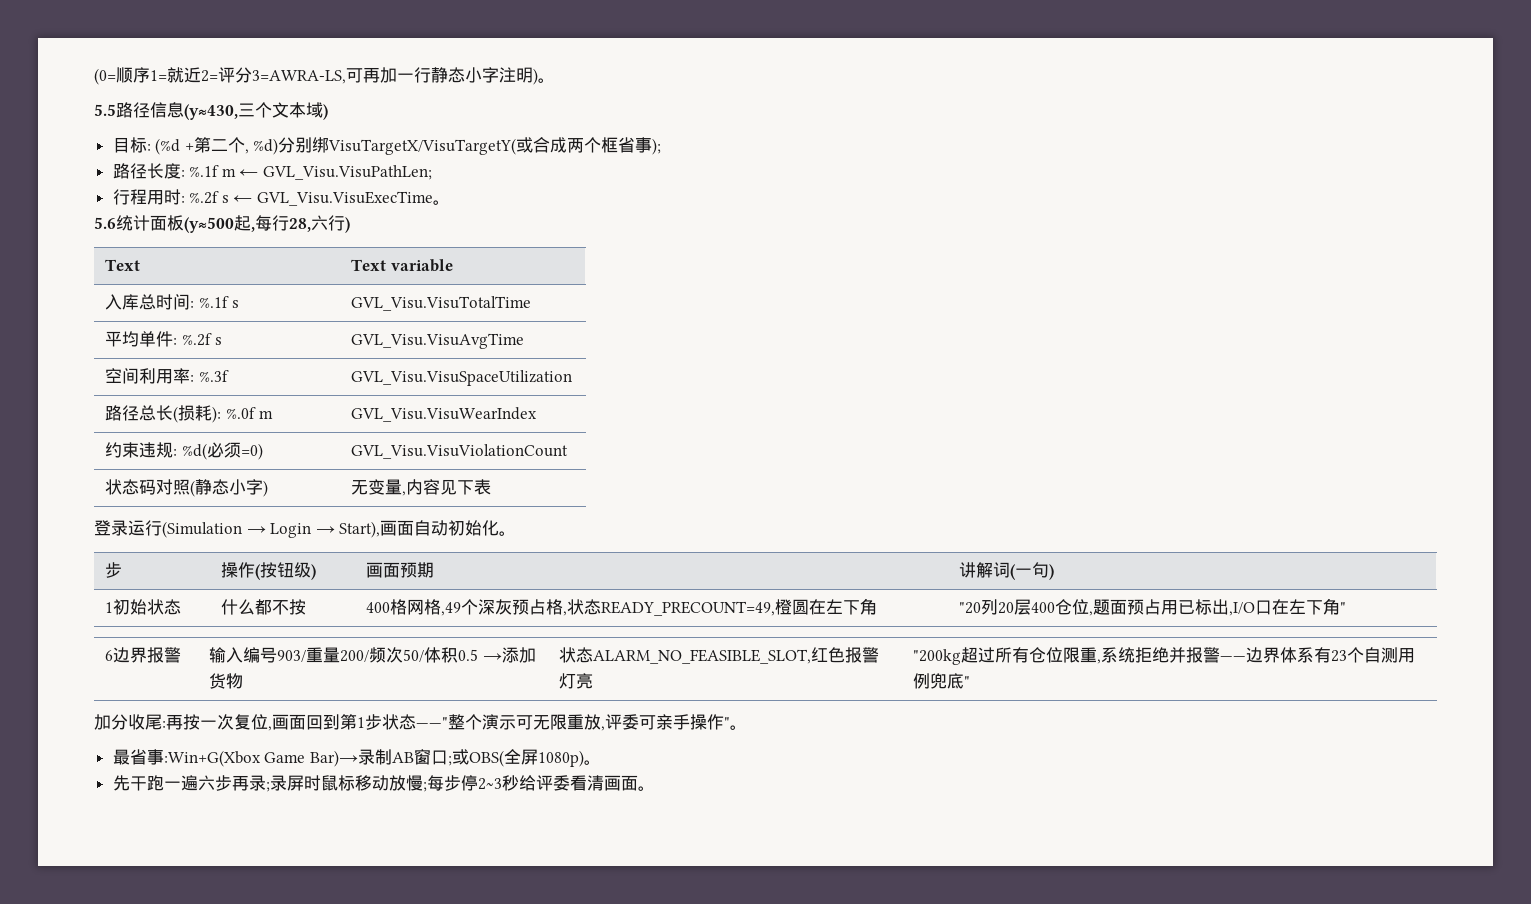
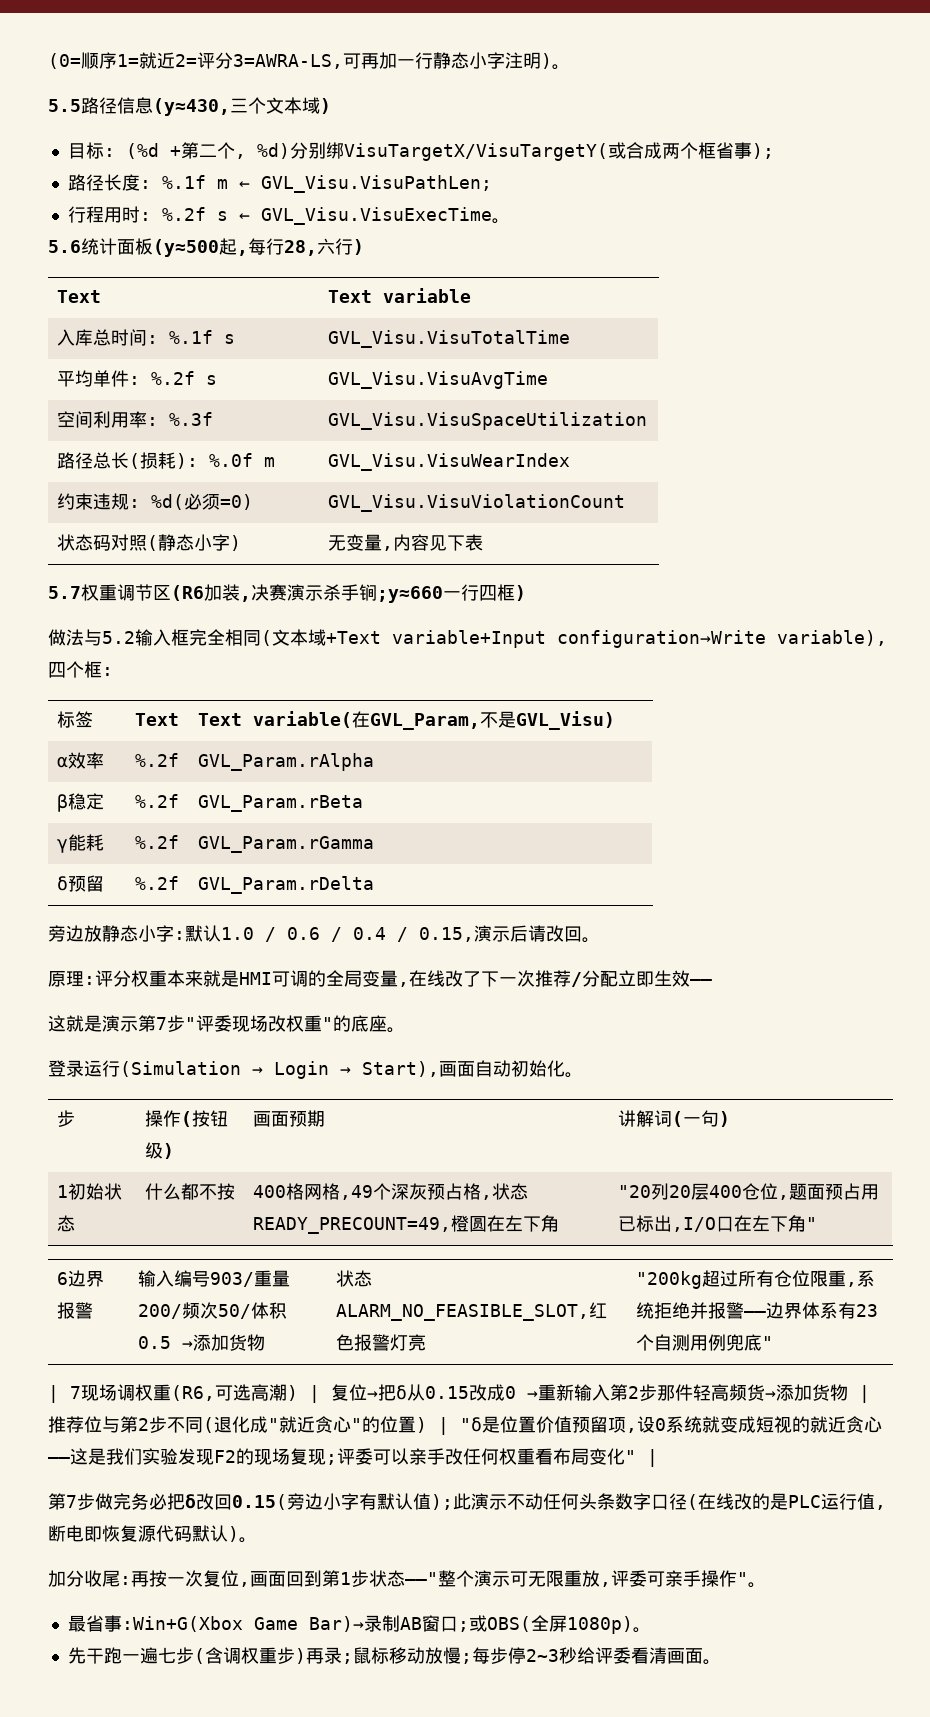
+ 5.7权重调节区(R6加装,决赛演示杀手锏;y≈660一行四框)
+ 做法与5.2输入框完全相同(文本域+Text variable+Input configuration→Write variable),四个框:
+ 标签 | Text | Text variable(在GVL_Param,不是GVL_Visu)
+ α效率 | %.2f | GVL_Param.rAlpha
+ β稳定 | %.2f | GVL_Param.rBeta
+ γ能耗 | %.2f | GVL_Param.rGamma
+ δ预留 | %.2f | GVL_Param.rDelta
+ 旁边放静态小字:默认1.0 / 0.6 / 0.4 / 0.15,演示后请改回。
+ 原理:评分权重本来就是HMI可调的全局变量,在线改了下一次推荐/分配立即生效——
+ 这就是演示第7步"评委现场改权重"的底座。
+ | 7现场调权重(R6,可选高潮) | 复位→把δ从0.15改成0 →重新输入第2步那件轻高频货→添加货物 | 推荐位与第2步不同(退化成"就近贪心"的位置) | "δ是位置价值预留项,设0系统就变成短视的就近贪心——这是我们实验发现F2的现场复现;评委可以亲手改任何权重看布局变化" |
+ 第7步做完务必把δ改回0.15(旁边小字有默认值);此演示不动任何头条数字口径(在线改的是PLC运行值,断电即恢复源代码默认)。
- 先干跑一遍六步再录;录屏时鼠标移动放慢;每步停2~3秒给评委看清画面。
+ 先干跑一遍七步(含调权重步)再录;鼠标移动放慢;每步停2~3秒给评委看清画面。

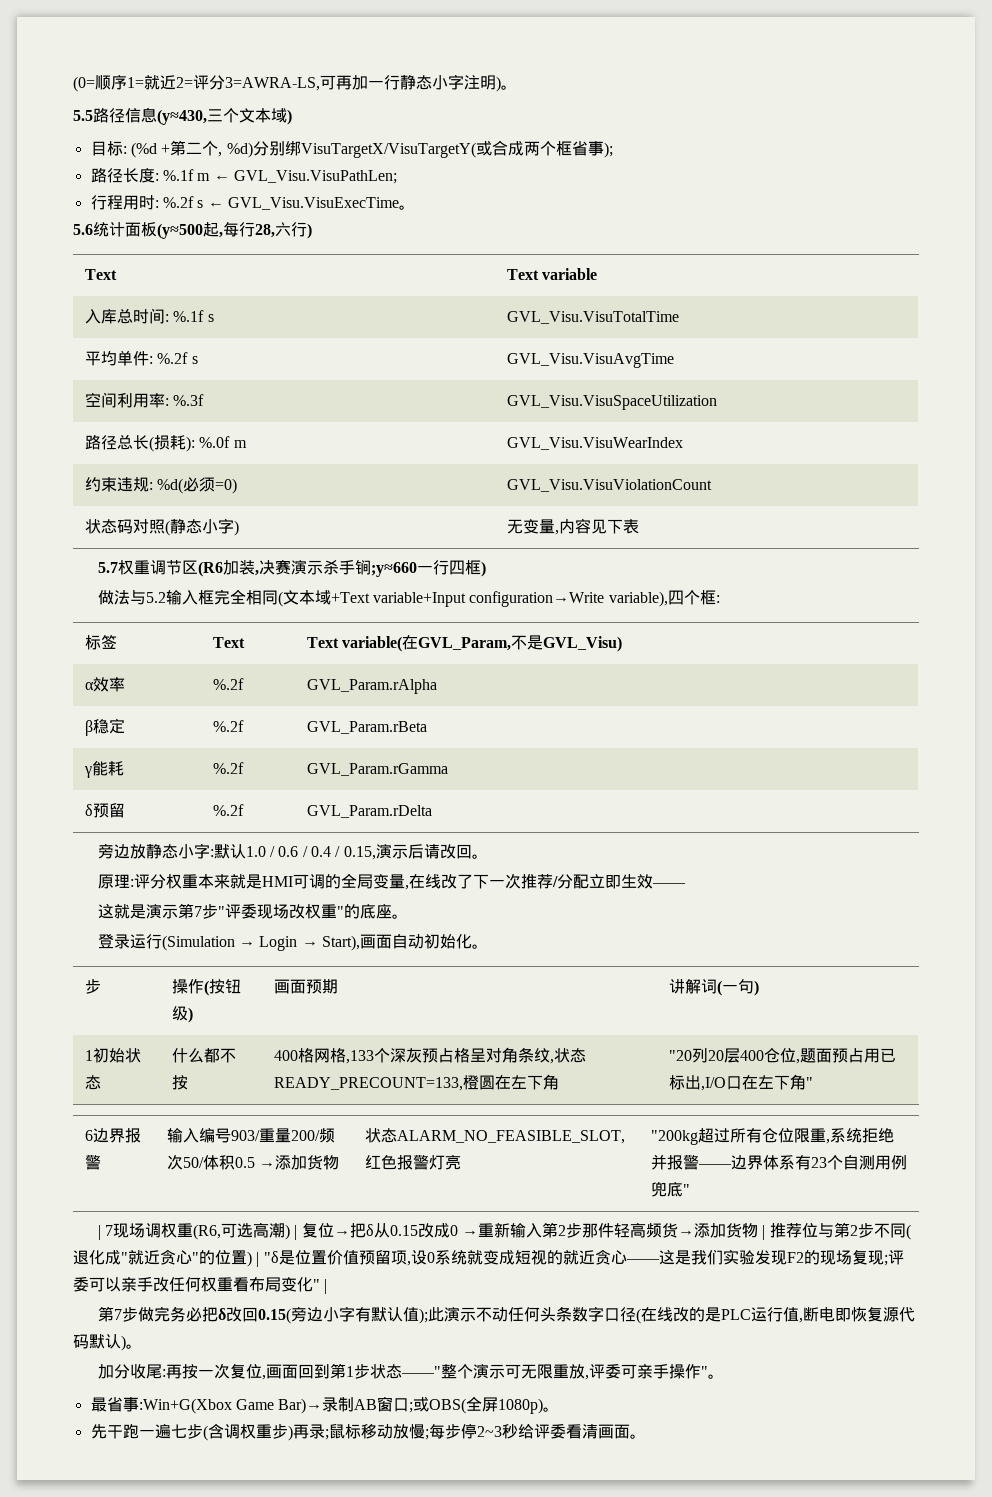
- 1初始状态 | 什么都不按 | 400格网格,49个深灰预占格,状态READY_PRECOUNT=49,橙圆在左下角 | "20列20层400仓位,题面预占用已标出,I/O口在左下角"
+ 1初始状态 | 什么都不按 | 400格网格,133个深灰预占格呈对角条纹,状态READY_PRECOUNT=133,橙圆在左下角 | "20列20层400仓位,题面预占用已标出,I/O口在左下角"

